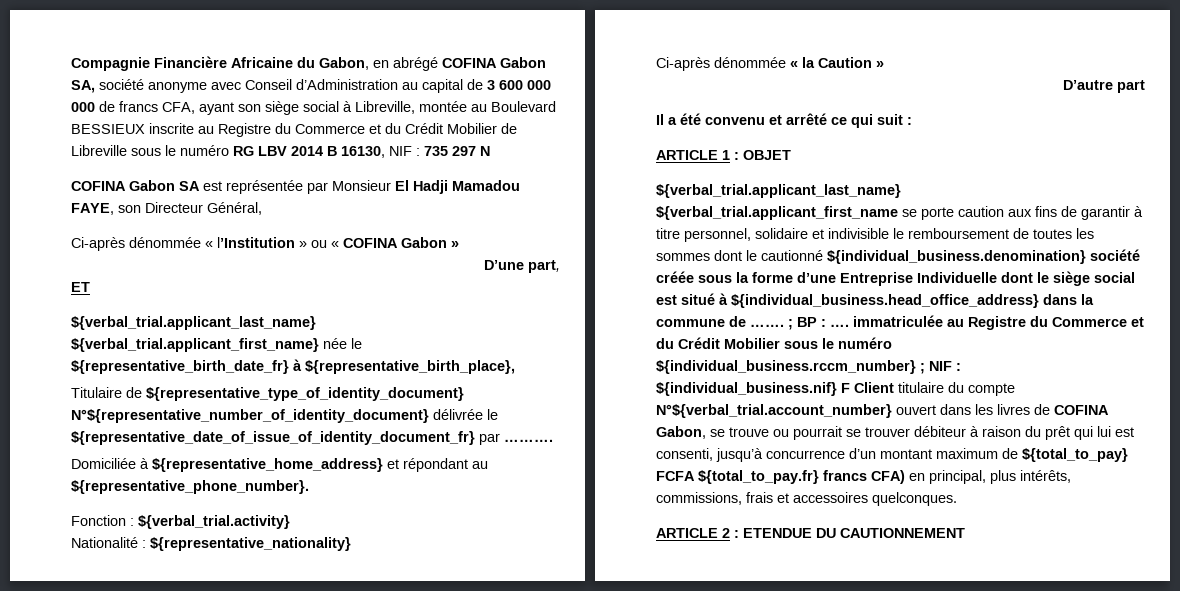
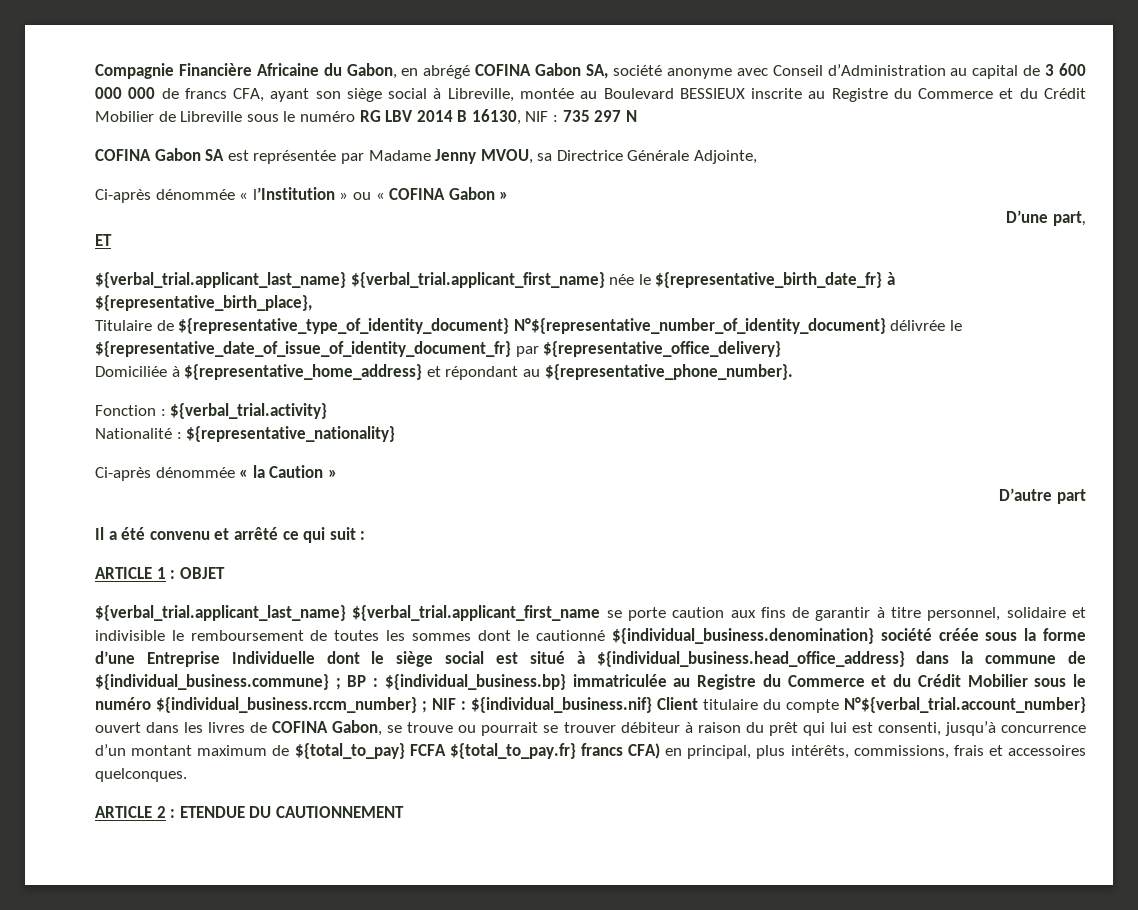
- COFINA Gabon SA est représentée par Monsieur El Hadji Mamadou FAYE, son Directeur Général,
+ COFINA Gabon SA est représentée par Madame Jenny MVOU, sa Directrice Générale Adjointe,
- Titulaire de ${representative_type_of_identity_document} N°${representative_number_of_identity_document} délivrée le ${representative_date_of_issue_of_identity_document_fr} par ……….
+ Titulaire de ${representative_type_of_identity_document} N°${representative_number_of_identity_document} délivrée le ${representative_date_of_issue_of_identity_document_fr} par ${representative_office_delivery}
- ${verbal_trial.applicant_last_name} ${verbal_trial.applicant_first_name se porte caution aux fins de garantir à titre personnel, solidaire et indivisible le remboursement de toutes les sommes dont le cautionné ${individual_business.denomination} société créée sous la forme d’une Entreprise Individuelle dont le siège social est situé à ${individual_business.head_office_address} dans la commune de ……. ;
+ ${verbal_trial.applicant_last_name} ${verbal_trial.applicant_first_name se porte caution aux fins de garantir à titre personnel, solidaire et indivisible le remboursement de toutes les sommes dont le cautionné ${individual_business.denomination} société créée sous la forme d’une Entreprise Individuelle dont le siège social est situé à ${individual_business.head_office_address} dans la commune de ${individual_business.commune} ;
- …. immatriculée au Registre du Commerce et du Crédit Mobilier sous le numéro ${individual_business.rccm_number} ;
+ ${individual_business.bp} immatriculée au Registre du Commerce et du Crédit Mobilier sous le numéro ${individual_business.rccm_number} ;
- ${individual_business.nif} F Client titulaire du compte N°${verbal_trial.account_number} ouvert dans les livres de COFINA Gabon, se trouve ou pourrait se trouver débiteur à raison du prêt qui lui est consenti, jusqu’à concurrence d’un montant maximum de ${total_to_pay} FCFA ${total_to_pay.fr} francs CFA) en principal, plus intérêts, commissions, frais et accessoires quelconques.
+ ${individual_business.nif} Client titulaire du compte N°${verbal_trial.account_number} ouvert dans les livres de COFINA Gabon, se trouve ou pourrait se trouver débiteur à raison du prêt qui lui est consenti, jusqu’à concurrence d’un montant maximum de ${total_to_pay} FCFA ${total_to_pay.fr} francs CFA) en principal, plus intérêts, commissions, frais et accessoires quelconques.

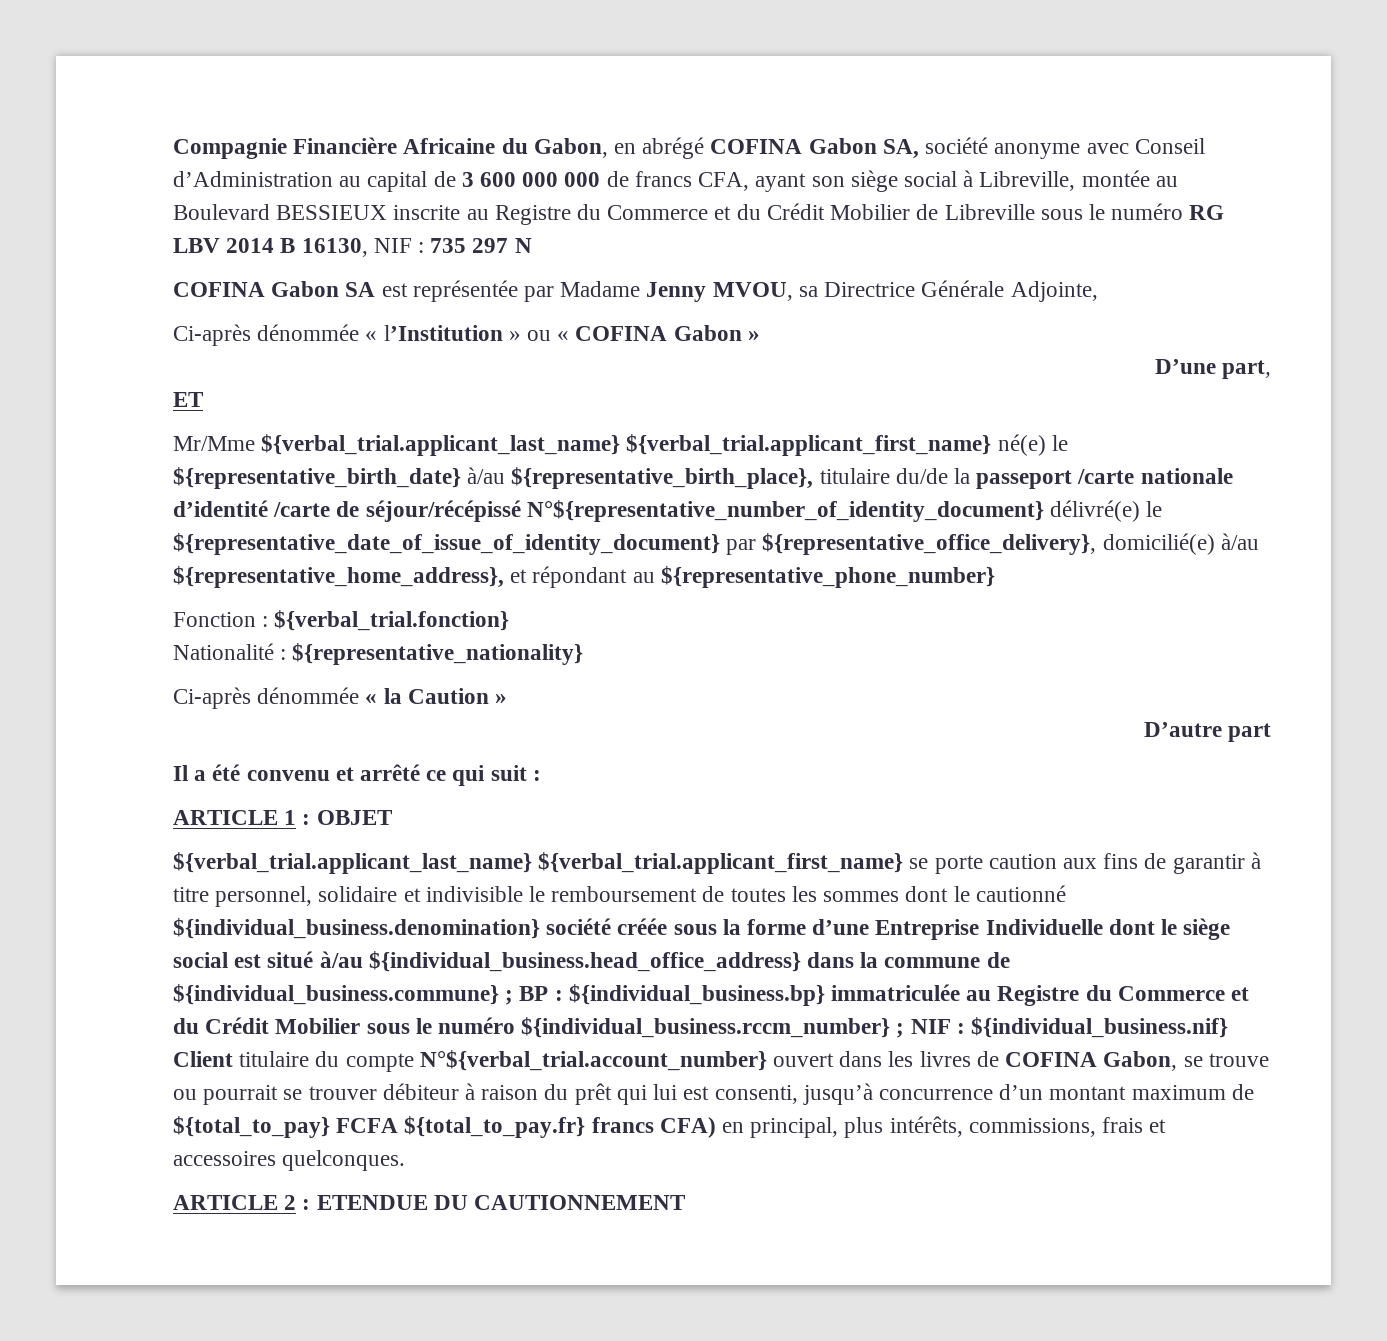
- ${verbal_trial.applicant_last_name} ${verbal_trial.applicant_first_name} née le ${representative_birth_date_fr} à ${representative_birth_place},
- Titulaire de ${representative_type_of_identity_document} N°${representative_number_of_identity_document} délivrée le ${representative_date_of_issue_of_identity_document_fr} par ${representative_office_delivery}
- Domiciliée à ${representative_home_address} et répondant au ${representative_phone_number}.
+ Mr/Mme ${verbal_trial.applicant_last_name} ${verbal_trial.applicant_first_name} né(e) le ${representative_birth_date} à/au ${representative_birth_place}, titulaire du/de la passeport /carte nationale d’identité /carte de séjour/récépissé N°${representative_number_of_identity_document} délivré(e) le ${representative_date_of_issue_of_identity_document} par ${representative_office_delivery}, domicilié(e) à/au ${representative_home_address}, et répondant au ${representative_phone_number}
- Fonction : ${verbal_trial.activity}
+ Fonction : ${verbal_trial.fonction}
- ${verbal_trial.applicant_last_name} ${verbal_trial.applicant_first_name se porte caution aux fins de garantir à titre personnel, solidaire et indivisible le remboursement de toutes les sommes dont le cautionné ${individual_business.denomination} société créée sous la forme d’une Entreprise Individuelle dont le siège social est situé à ${individual_business.head_office_address} dans la commune de ${individual_business.commune} ;
+ ${verbal_trial.applicant_last_name} ${verbal_trial.applicant_first_name} se porte caution aux fins de garantir à titre personnel, solidaire et indivisible le remboursement de toutes les sommes dont le cautionné ${individual_business.denomination} société créée sous la forme d’une Entreprise Individuelle dont le siège social est situé à/au ${individual_business.head_office_address} dans la commune de ${individual_business.commune} ;

